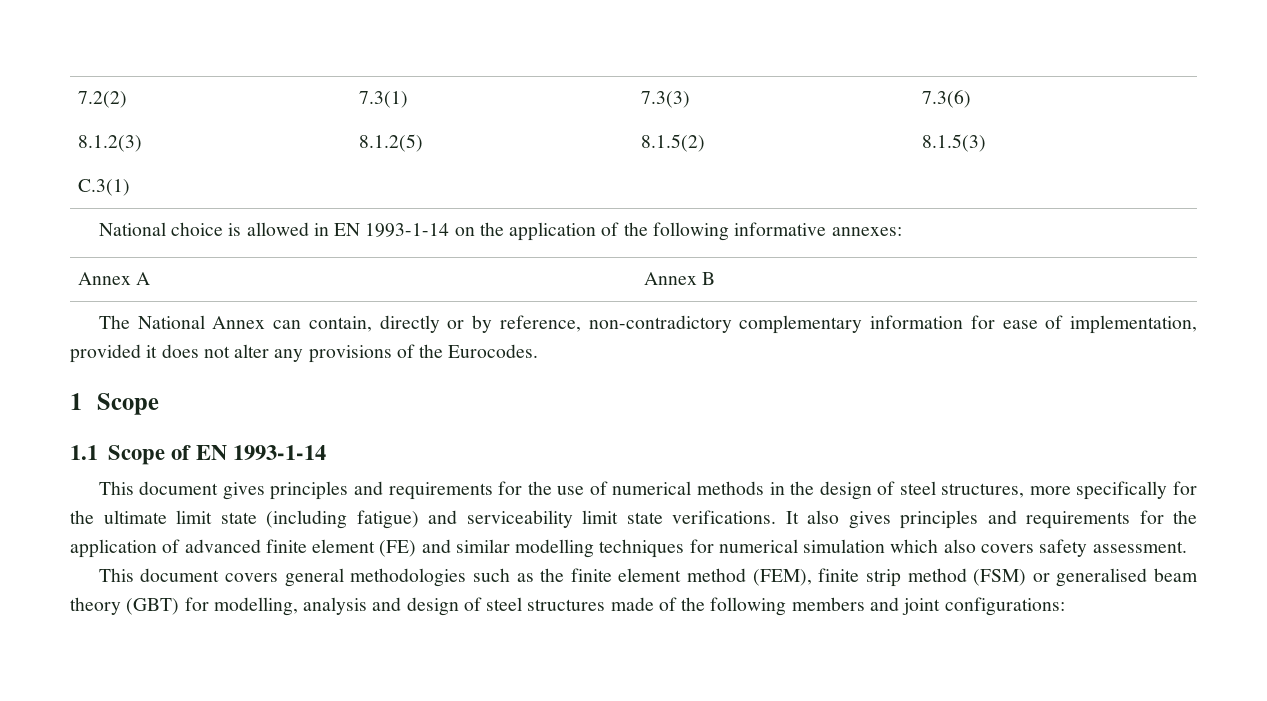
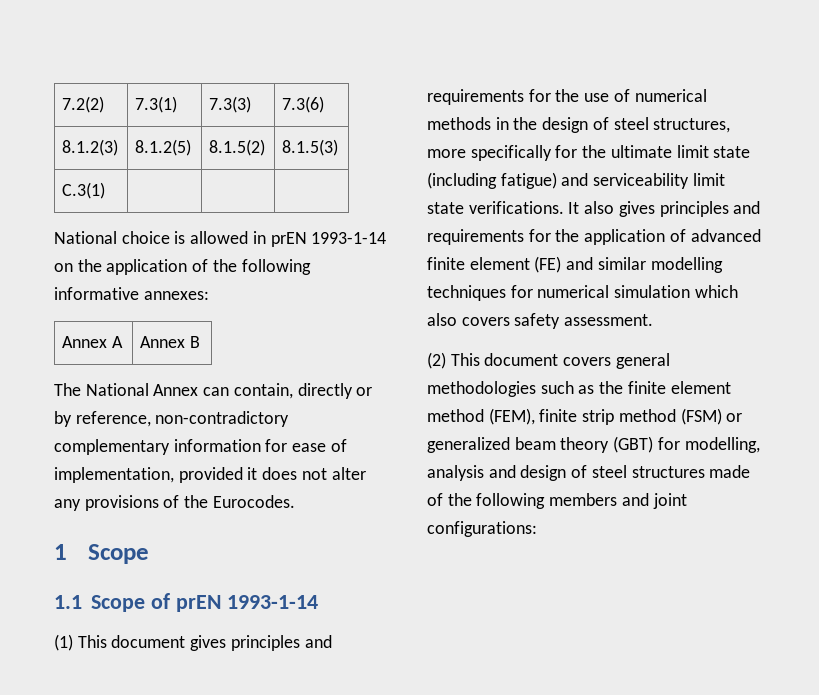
- National choice is allowed in EN 1993-1-14 on the application of the following informative annexes:
+ National choice is allowed in prEN 1993-1-14 on the application of the following informative annexes:
- 1.1 Scope of EN 1993-1-14
+ 1.1 Scope of prEN 1993-1-14
- This document gives principles and requirements for the use of numerical methods in the design of steel structures, more specifically for the ultimate limit state (including fatigue) and serviceability limit state verifications.
+ (1) This document gives principles and requirements for the use of numerical methods in the design of steel structures, more specifically for the ultimate limit state (including fatigue) and serviceability limit state verifications.
- This document covers general methodologies such as the finite element method (FEM), finite strip method (FSM) or generalised beam theory (GBT) for modelling, analysis and design of steel structures made of the following members and joint configurations:
+ (2) This document covers general methodologies such as the finite element method (FEM), finite strip method (FSM) or generalized beam theory (GBT) for modelling, analysis and design of steel structures made of the following members and joint configurations:

